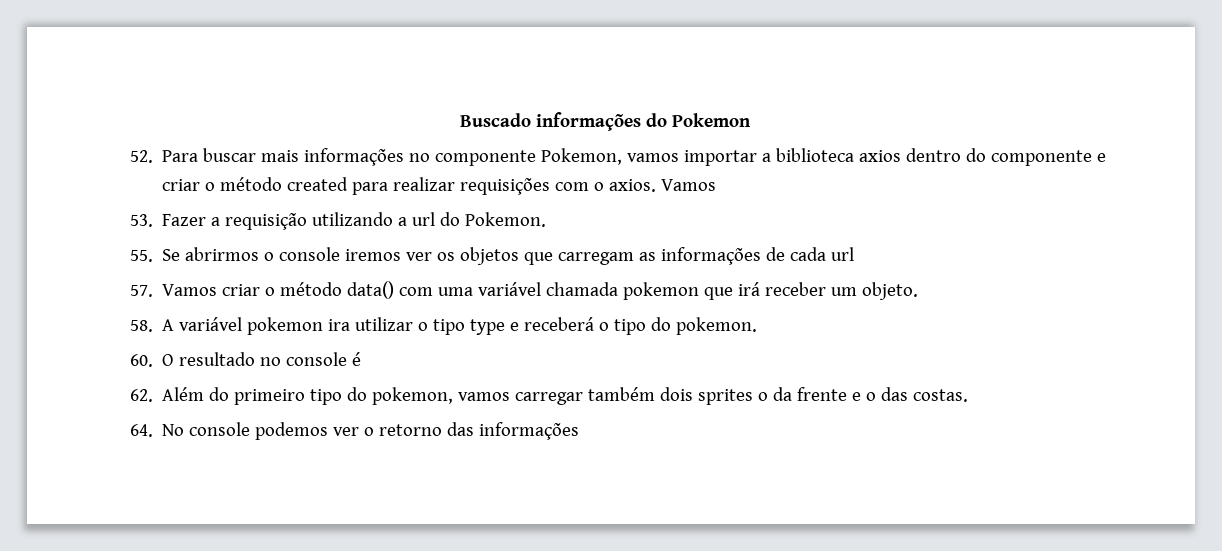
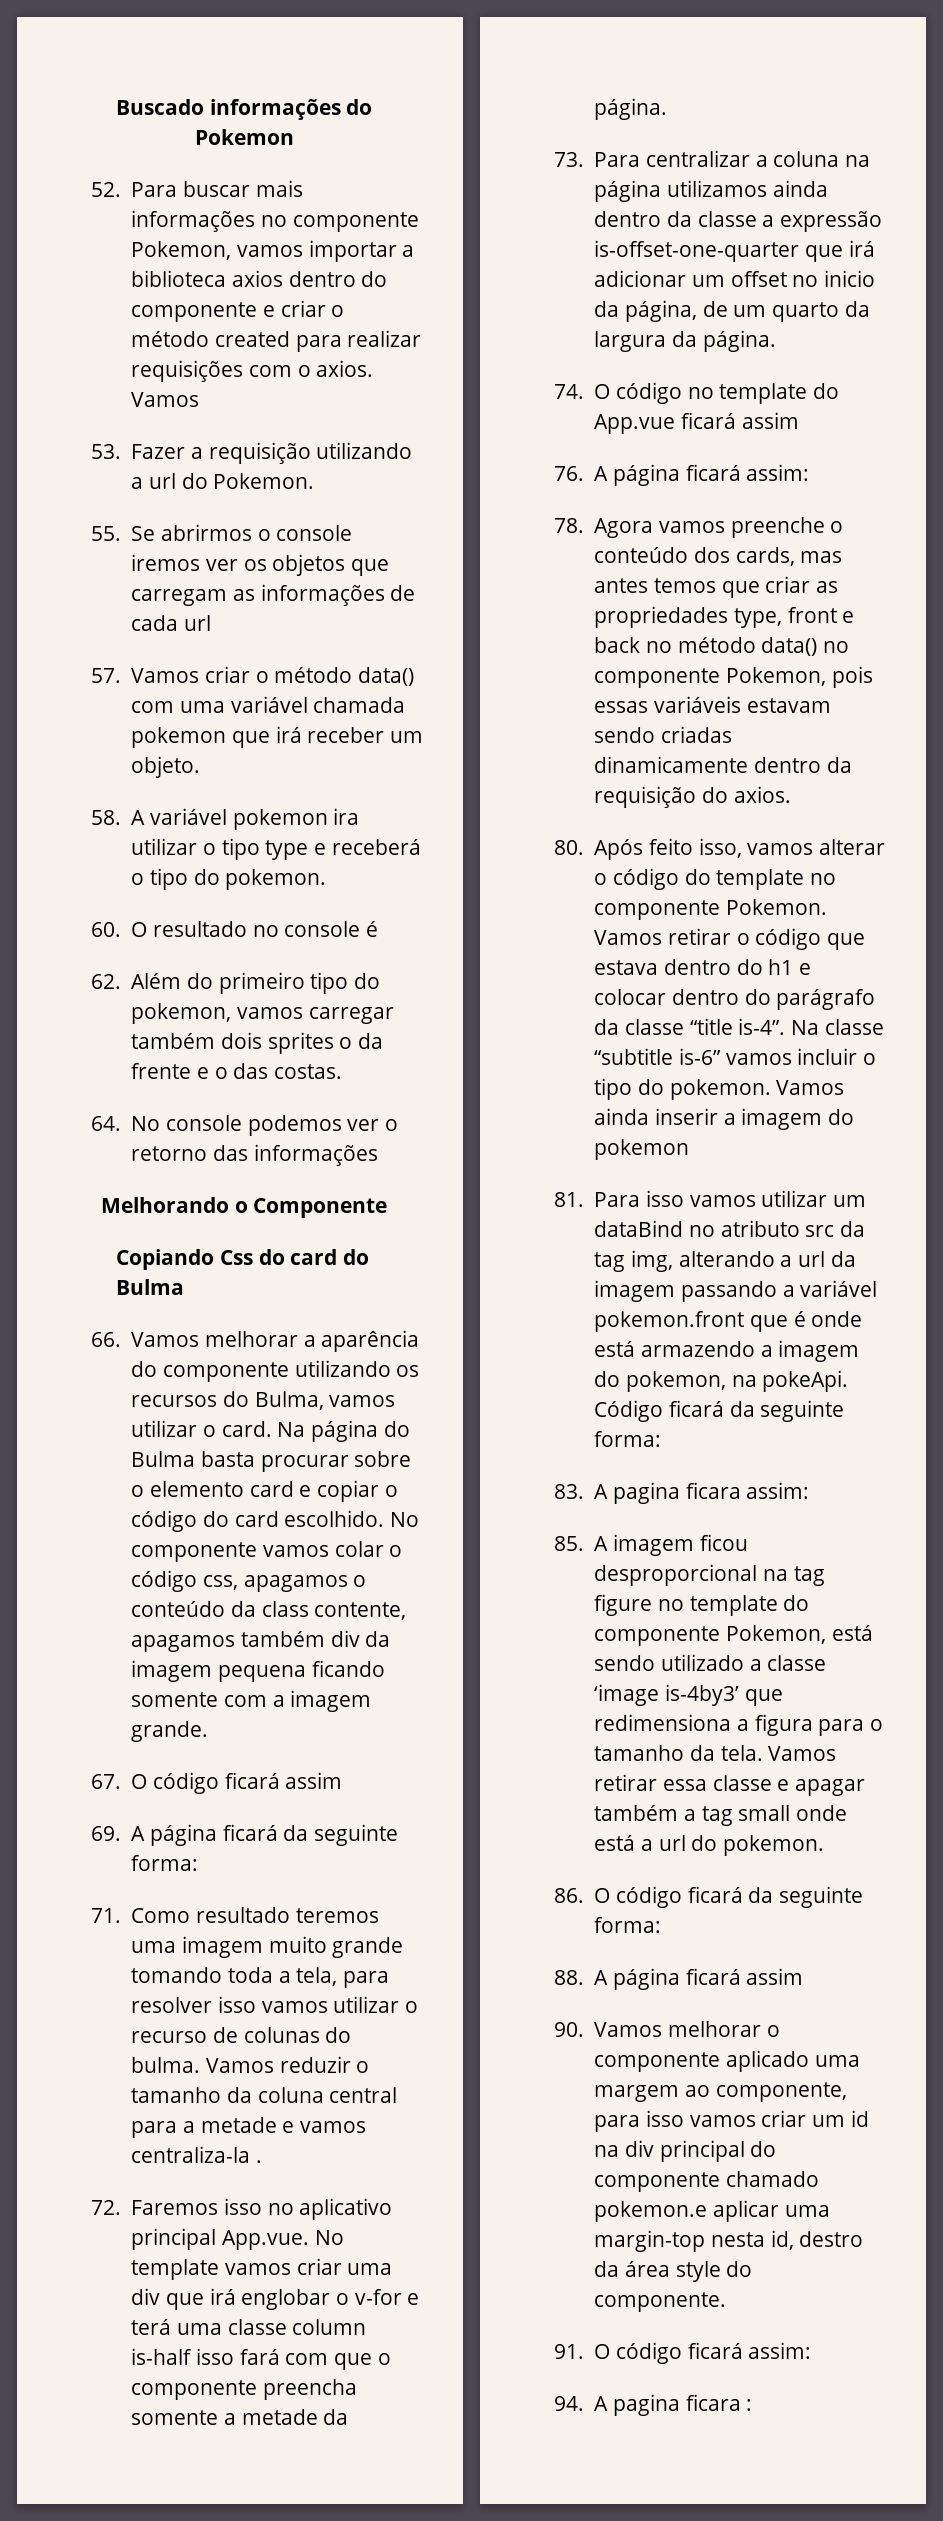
+ Melhorando o Componente
+ Copiando Css do card do Bulma
+ 66. Vamos melhorar a aparência do componente utilizando os recursos do Bulma, vamos utilizar o card. Na página do Bulma basta procurar sobre o elemento card e copiar o código do card escolhido. No componente vamos colar o código css, apagamos o conteúdo da class contente, apagamos também div da imagem pequena ficando somente com a imagem grande.
+ 67. O código ficará assim
+ 69. A página ficará da seguinte forma:
+ 71. Como resultado teremos uma imagem muito grande tomando toda a tela, para resolver isso vamos utilizar o recurso de colunas do bulma. Vamos reduzir o tamanho da coluna central para a metade e vamos centraliza-la .
+ 72. Faremos isso no aplicativo principal App.vue. No template vamos criar uma div que irá englobar o v-for e terá uma classe column is-half isso fará com que o componente preencha somente a metade da página.
+ 73. Para centralizar a coluna na página utilizamos ainda dentro da classe a expressão is-offset-one-quarter que irá adicionar um offset no inicio da página, de um quarto da largura da página.
+ 74. O código no template do App.vue ficará assim
+ 76. A página ficará assim:
+ 78. Agora vamos preenche o conteúdo dos cards, mas antes temos que criar as propriedades type, front e back no método data() no componente Pokemon, pois essas variáveis estavam sendo criadas dinamicamente dentro da requisição do axios.
+ 80. Após feito isso, vamos alterar o código do template no componente Pokemon. Vamos retirar o código que estava dentro do h1 e colocar dentro do parágrafo da classe “title is-4”. Na classe “subtitle is-6” vamos incluir o tipo do pokemon. Vamos ainda inserir a imagem do pokemon
+ 81. Para isso vamos utilizar um dataBind no atributo src da tag img, alterando a url da imagem passando a variável pokemon.front que é onde está armazendo a imagem do pokemon, na pokeApi. Código ficará da seguinte forma:
+ 83. A pagina ficara assim:
+ 85. A imagem ficou desproporcional na tag figure no template do componente Pokemon, está sendo utilizado a classe ‘image is-4by3’ que redimensiona a figura para o tamanho da tela. Vamos retirar essa classe e apagar também a tag small onde está a url do pokemon.
+ 86. O código ficará da seguinte forma:
+ 88. A página ficará assim
+ 90. Vamos melhorar o componente aplicado uma margem ao componente, para isso vamos criar um id na div principal do componente chamado pokemon.e aplicar uma margin-top nesta id, destro da área style do componente.
+ 91. O código ficará assim:
+ 94. A pagina ficara :

